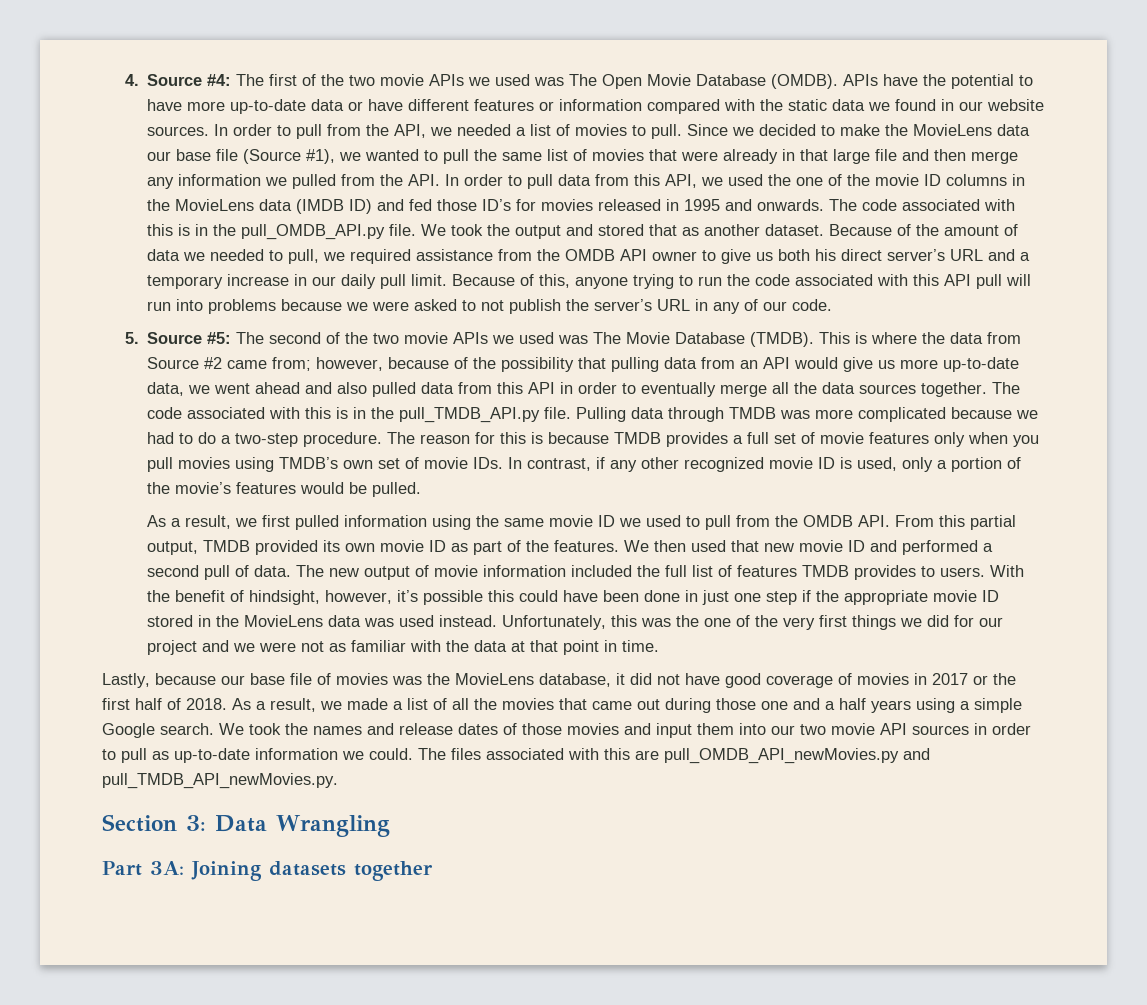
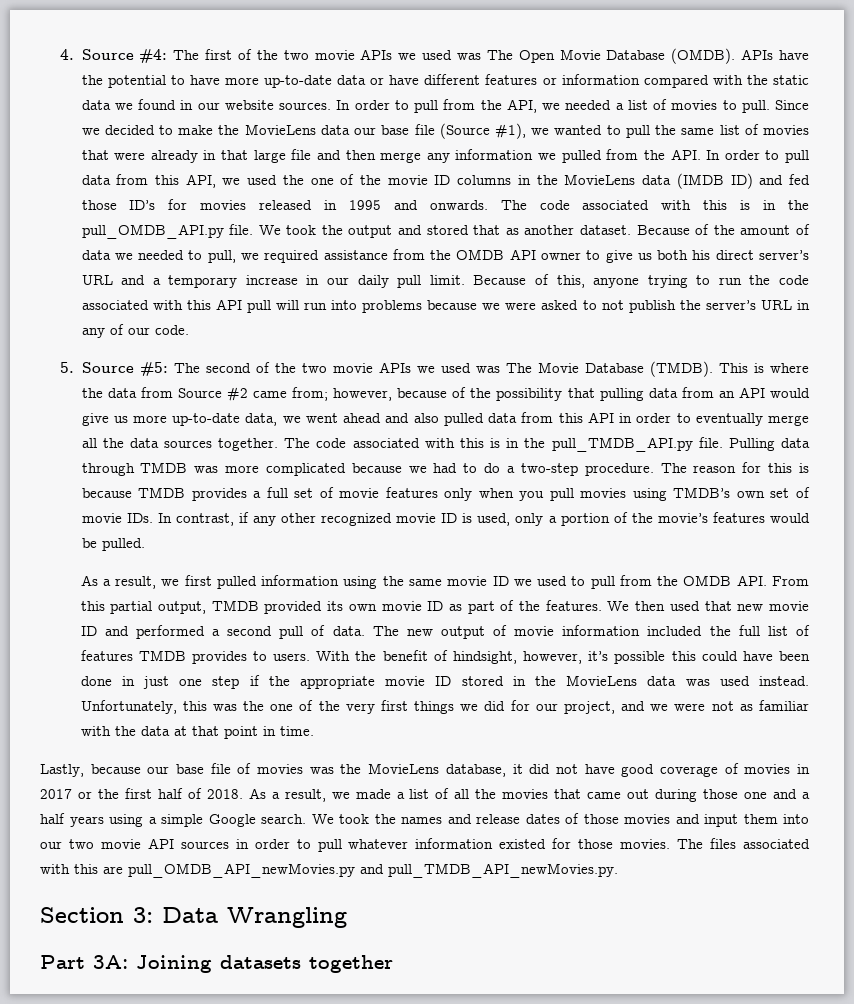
- Unfortunately, this was the one of the very first things we did for our project and we were not as familiar with the data at that point in time.
+ Unfortunately, this was the one of the very first things we did for our project, and we were not as familiar with the data at that point in time.
- We took the names and release dates of those movies and input them into our two movie API sources in order to pull as up-to-date information we could.
+ We took the names and release dates of those movies and input them into our two movie API sources in order to pull whatever information existed for those movies.

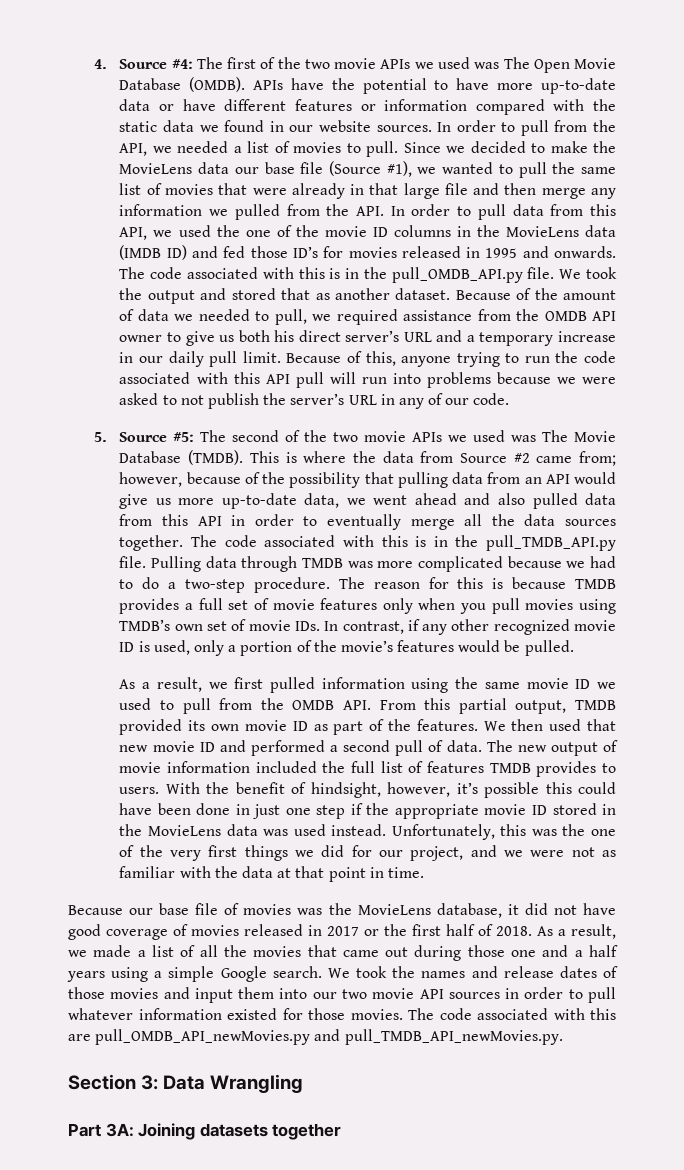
- Lastly, because our base file of movies was the MovieLens database, it did not have good coverage of movies in 2017 or the first half of 2018.
+ Because our base file of movies was the MovieLens database, it did not have good coverage of movies released in 2017 or the first half of 2018.
- The files associated with this are pull_OMDB_API_newMovies.py and pull_TMDB_API_newMovies.py.
+ The code associated with this are pull_OMDB_API_newMovies.py and pull_TMDB_API_newMovies.py.

